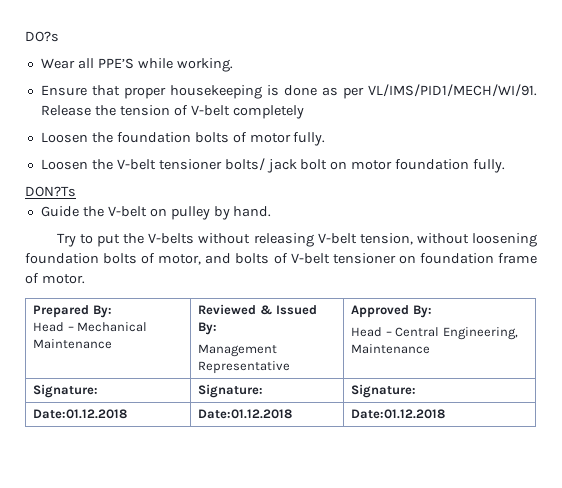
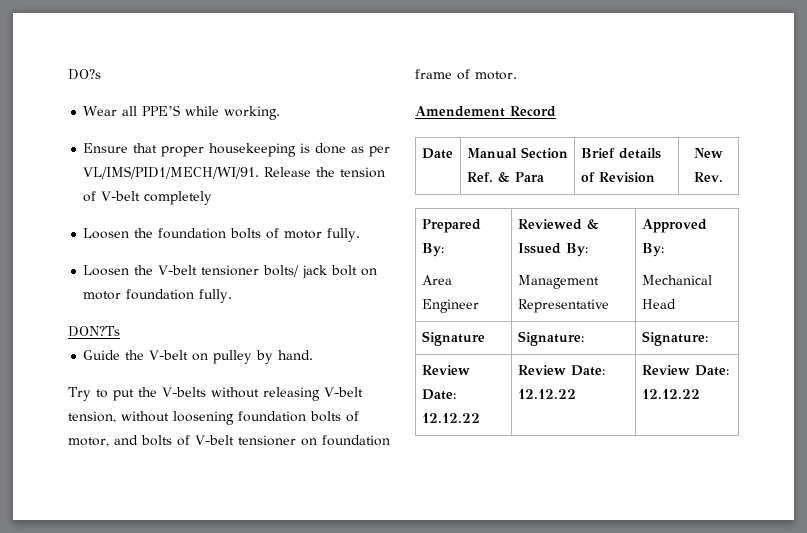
+ Amendement Record
+ Date | Manual Section Ref. & Para | Brief details of Revision | New Rev.
  Prepared By:
- Head – Mechanical Maintenance | Reviewed & Issued By:
+ Area Engineer | Reviewed & Issued By:
  Management Representative | Approved By:
- Head – Central Engineering, Maintenance
- Signature: | Signature: | Signature:
- Date:01.12.2018 | Date:01.12.2018 | Date:01.12.2018
+ Mechanical Head
+ Signature | Signature: | Signature:
+ Review Date: 12.12.22 | Review Date: 12.12.22 | Review Date: 12.12.22

